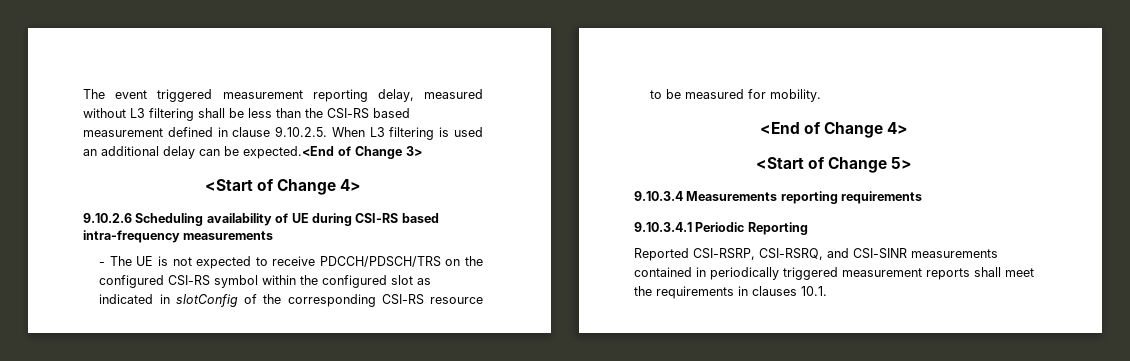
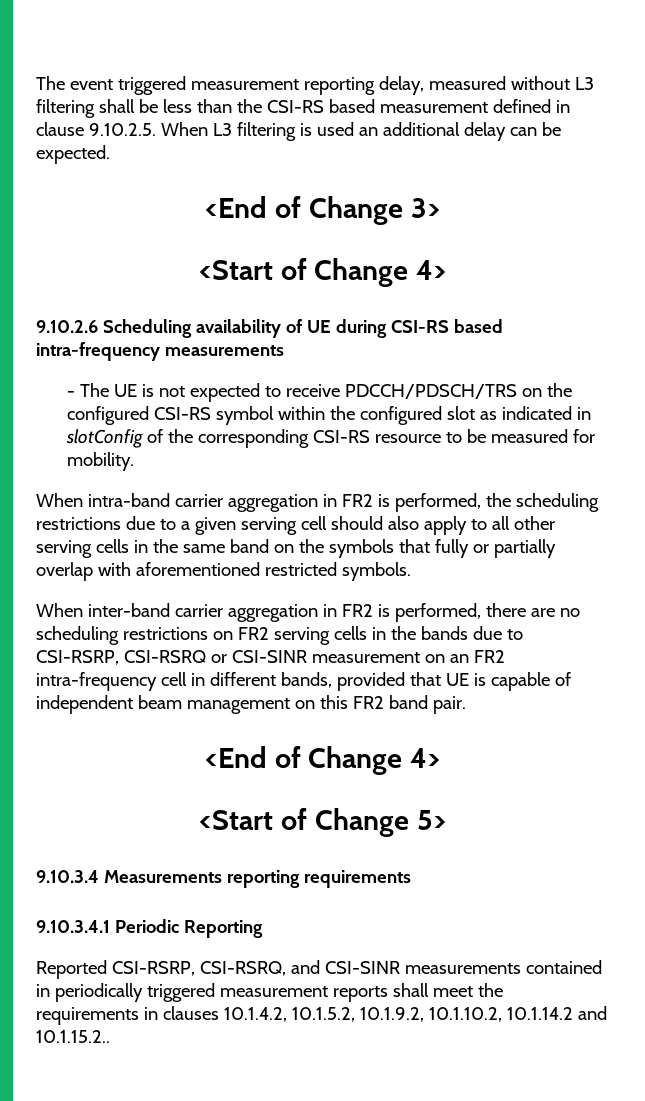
- The event triggered measurement reporting delay, measured without L3 filtering shall be less than the CSI-RS based measurement defined in clause 9.10.2.5. When L3 filtering is used an additional delay can be expected.<End of Change 3>
+ The event triggered measurement reporting delay, measured without L3 filtering shall be less than the CSI-RS based measurement defined in clause 9.10.2.5. When L3 filtering is used an additional delay can be expected.
+ <End of Change 3>
+ When intra-band carrier aggregation in FR2 is performed, the scheduling restrictions due to a given serving cell should also apply to all other serving cells in the same band on the symbols that fully or partially overlap with aforementioned restricted symbols.
+ When inter-band carrier aggregation in FR2 is performed, there are no scheduling restrictions on FR2 serving cells in the bands due to CSI-RSRP, CSI-RSRQ or CSI-SINR measurement on an FR2 intra-frequency cell in different bands, provided that UE is capable of independent beam management on this FR2 band pair.
- Reported CSI-RSRP, CSI-RSRQ, and CSI-SINR measurements contained in periodically triggered measurement reports shall meet the requirements in clauses 10.1.
+ Reported CSI-RSRP, CSI-RSRQ, and CSI-SINR measurements contained in periodically triggered measurement reports shall meet the requirements in clauses 10.1.4.2, 10.1.5.2, 10.1.9.2, 10.1.10.2, 10.1.14.2 and 10.1.15.2..

